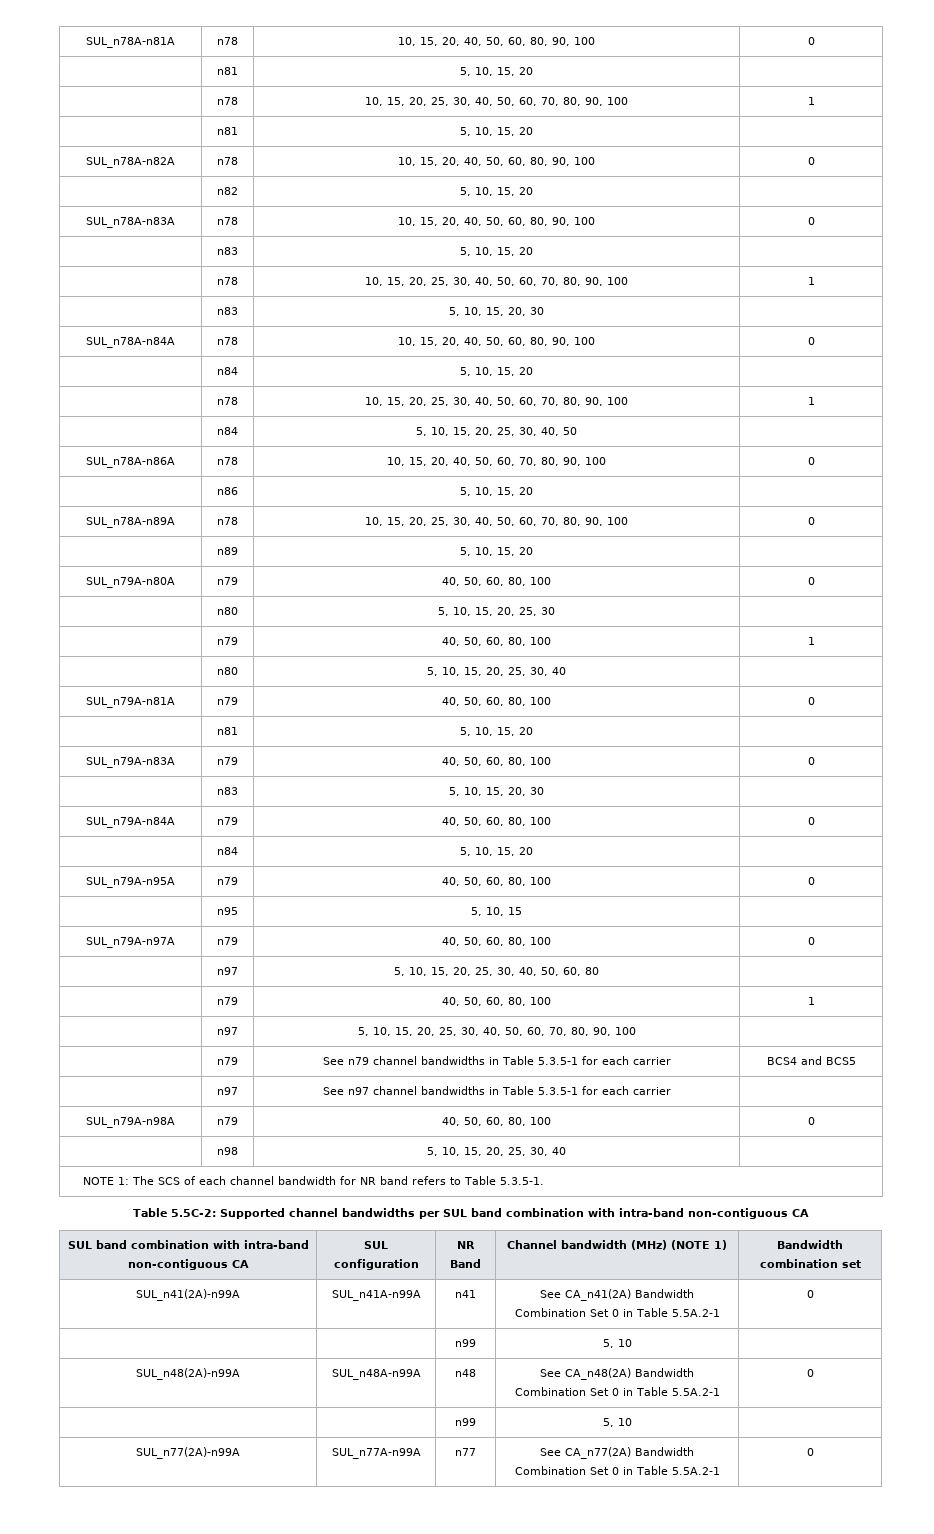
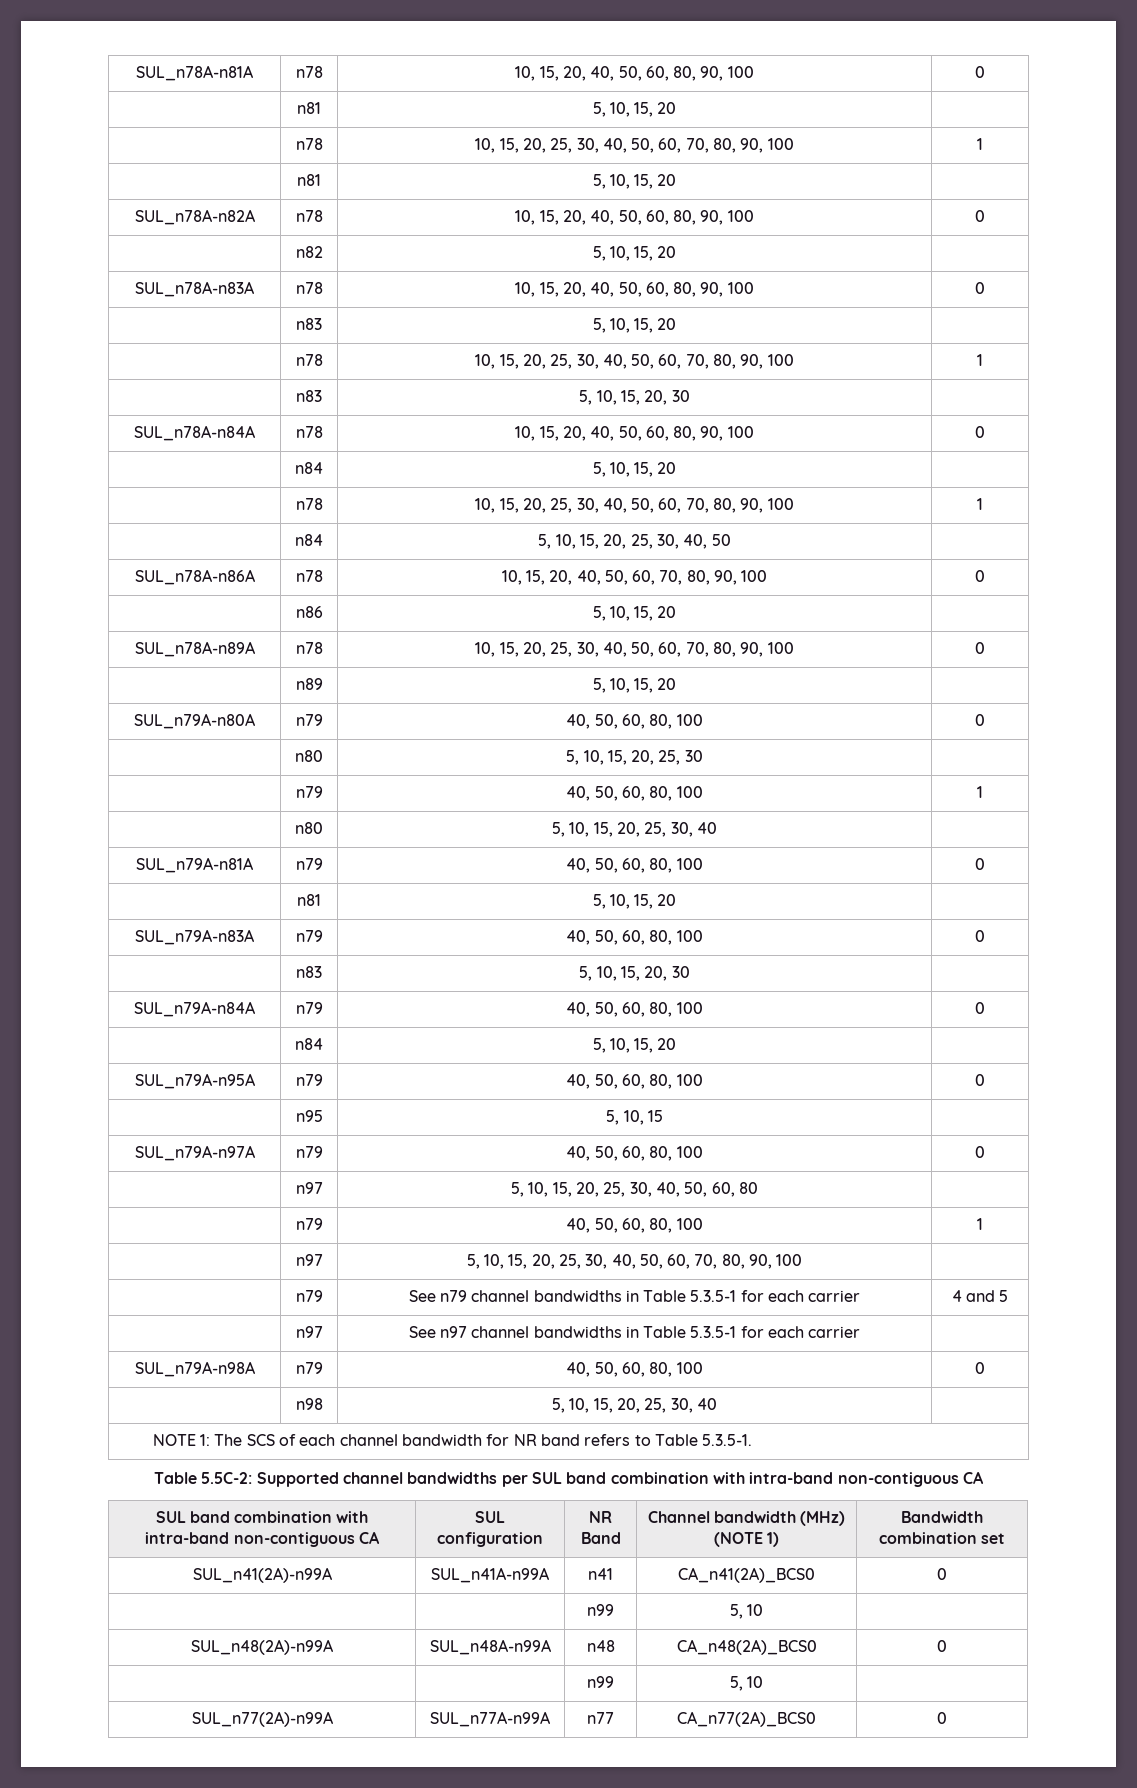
- | n79 | See n79 channel bandwidths in Table 5.3.5-1 for each carrier | BCS4 and BCS5
+ | n79 | See n79 channel bandwidths in Table 5.3.5-1 for each carrier | 4 and 5
- SUL_n41(2A)-n99A | SUL_n41A-n99A | n41 | See CA_n41(2A) Bandwidth Combination Set 0 in Table 5.5A.2-1 | 0
+ SUL_n41(2A)-n99A | SUL_n41A-n99A | n41 | CA_n41(2A)_BCS0 | 0
- SUL_n48(2A)-n99A | SUL_n48A-n99A | n48 | See CA_n48(2A) Bandwidth Combination Set 0 in Table 5.5A.2-1 | 0
+ SUL_n48(2A)-n99A | SUL_n48A-n99A | n48 | CA_n48(2A)_BCS0 | 0
- SUL_n77(2A)-n99A | SUL_n77A-n99A | n77 | See CA_n77(2A) Bandwidth Combination Set 0 in Table 5.5A.2-1 | 0
+ SUL_n77(2A)-n99A | SUL_n77A-n99A | n77 | CA_n77(2A)_BCS0 | 0

